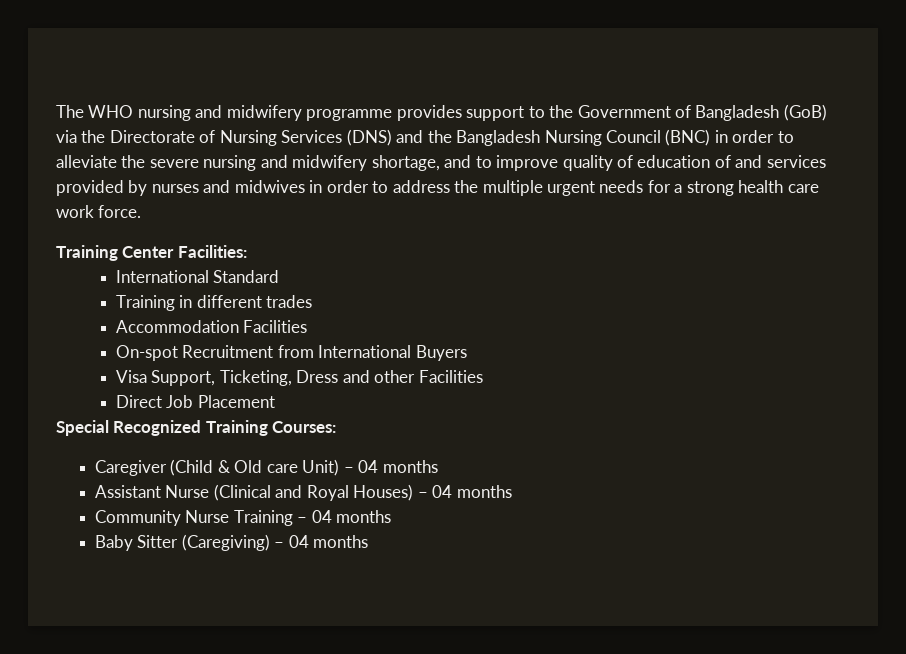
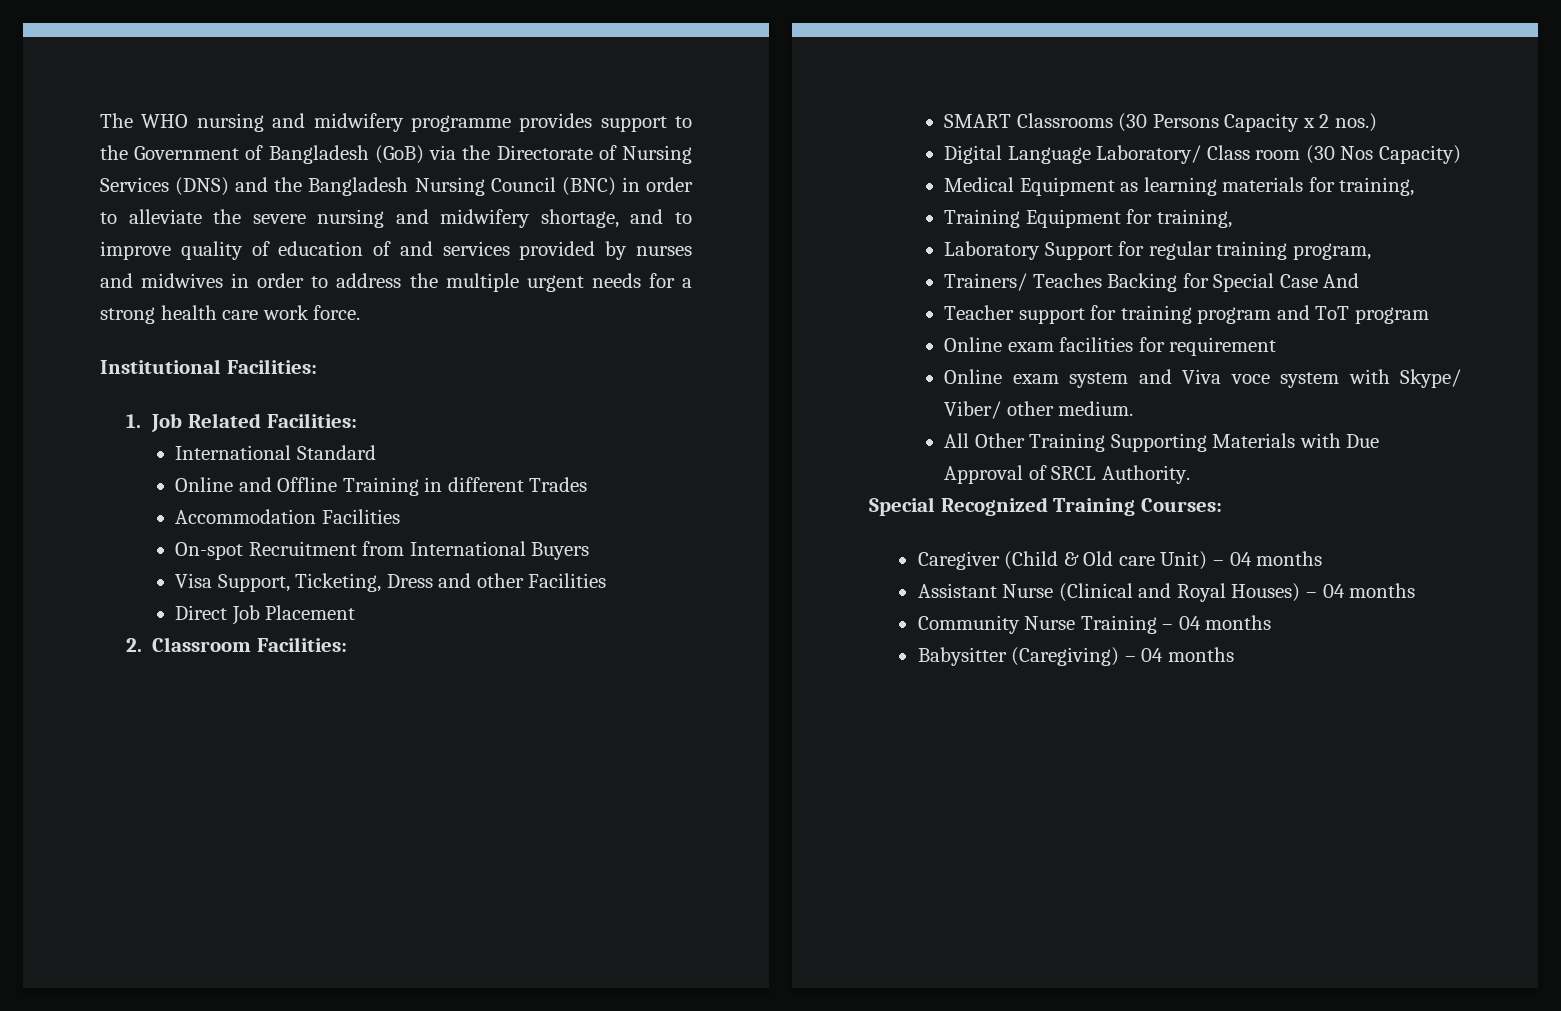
- Training Center Facilities:
+ Institutional Facilities:
+ 1. Job Related Facilities:
- Training in different trades
+ Online and Offline Training in different Trades
+ 2. Classroom Facilities:
+ SMART Classrooms (30 Persons Capacity x 2 nos.)
+ Digital Language Laboratory/ Class room (30 Nos Capacity)
+ Medical Equipment as learning materials for training,
+ Training Equipment for training,
+ Laboratory Support for regular training program,
+ Trainers/ Teaches Backing for Special Case And
+ Teacher support for training program and ToT program
+ Online exam facilities for requirement
+ Online exam system and Viva voce system with Skype/ Viber/ other medium.
+ All Other Training Supporting Materials with Due Approval of SRCL Authority.
- Baby Sitter (Caregiving) – 04 months
+ Babysitter (Caregiving) – 04 months

